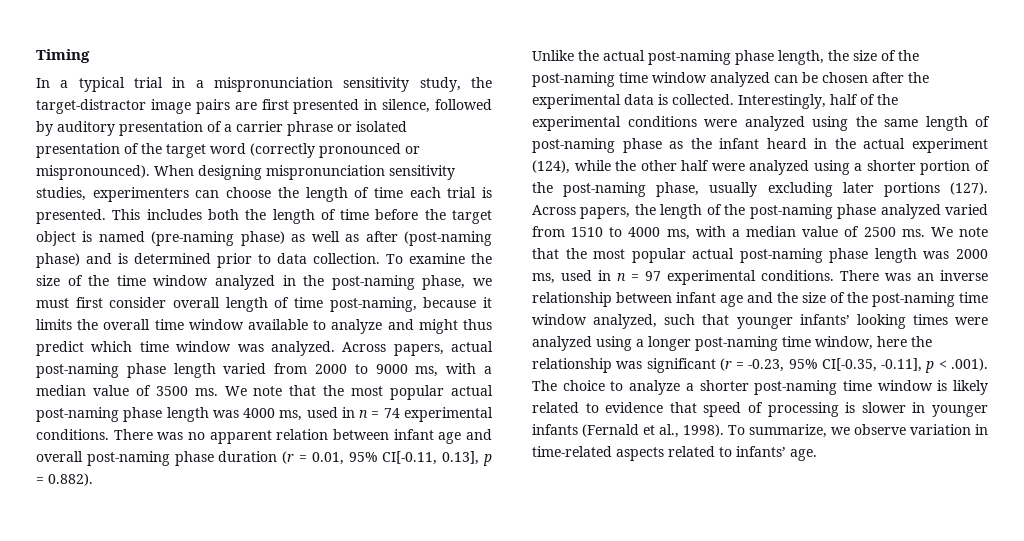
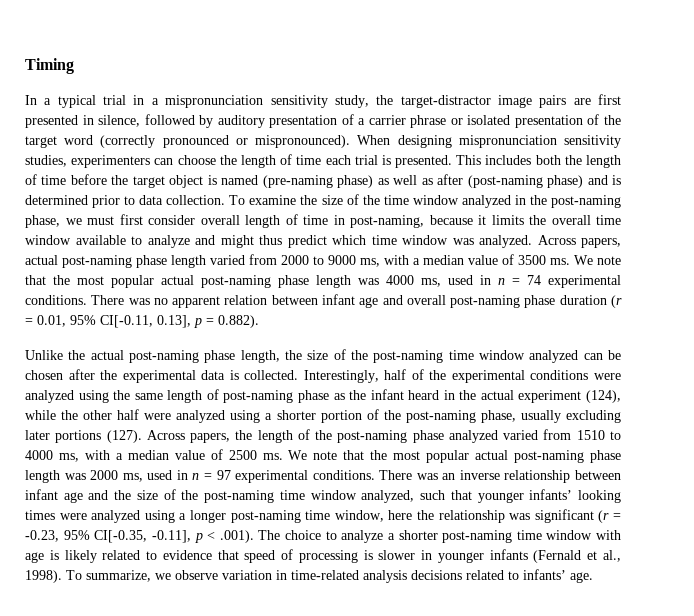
- To examine the size of the time window analyzed in the post-naming phase, we must first consider overall length of time post-naming, because it limits the overall time window available to analyze and might thus predict which time window was analyzed.
+ To examine the size of the time window analyzed in the post-naming phase, we must first consider overall length of time in post-naming, because it limits the overall time window available to analyze and might thus predict which time window was analyzed.
- There was an inverse relationship between infant age and the size of the post-naming time window analyzed, such that younger infants’ looking times were analyzed using a longer post-naming time window, here the relationship was significant (r = -0.23, 95% CI[-0.35, -0.11], p < .001). The choice to analyze a shorter post-naming time window is likely related to evidence that speed of processing is slower in younger infants (Fernald et al., 1998).
+ There was an inverse relationship between infant age and the size of the post-naming time window analyzed, such that younger infants’ looking times were analyzed using a longer post-naming time window, here the relationship was significant (r = -0.23, 95% CI[-0.35, -0.11], p < .001). The choice to analyze a shorter post-naming time window with age is likely related to evidence that speed of processing is slower in younger infants (Fernald et al., 1998).
- To summarize, we observe variation in time-related aspects related to infants’ age.
+ To summarize, we observe variation in time-related analysis decisions related to infants’ age.

